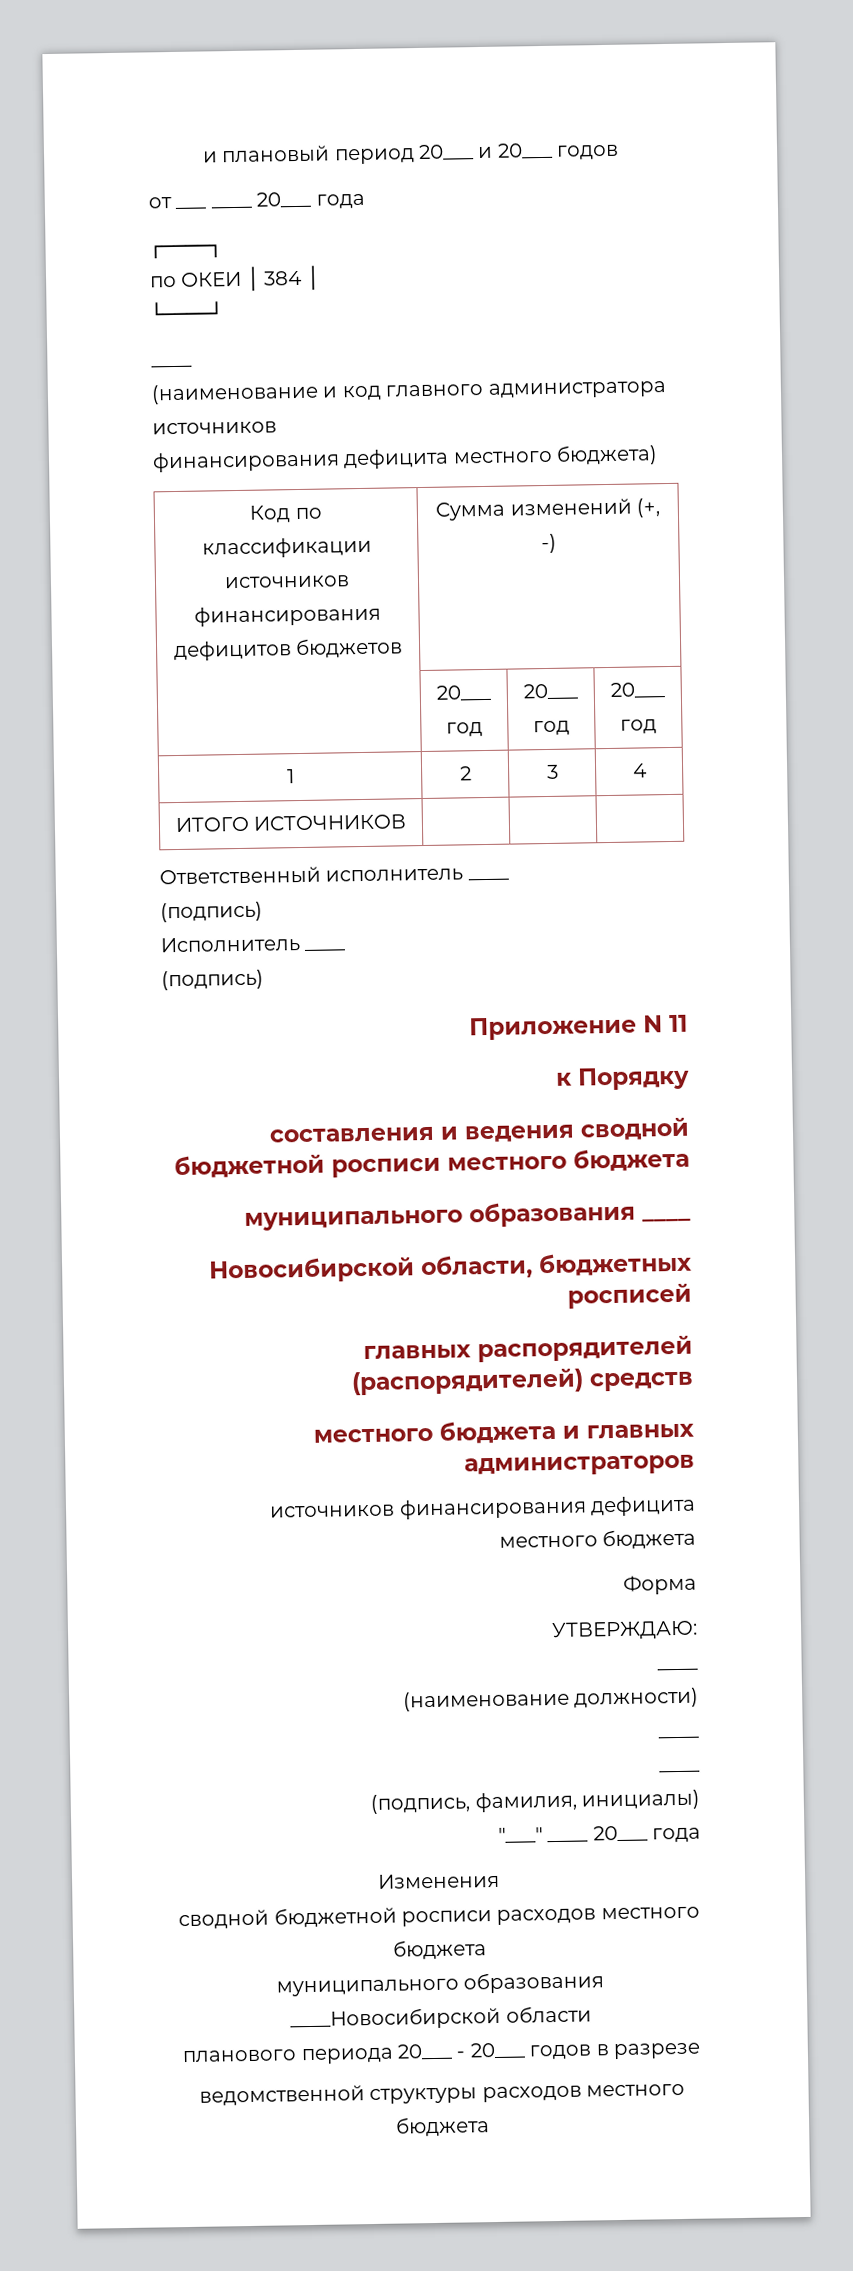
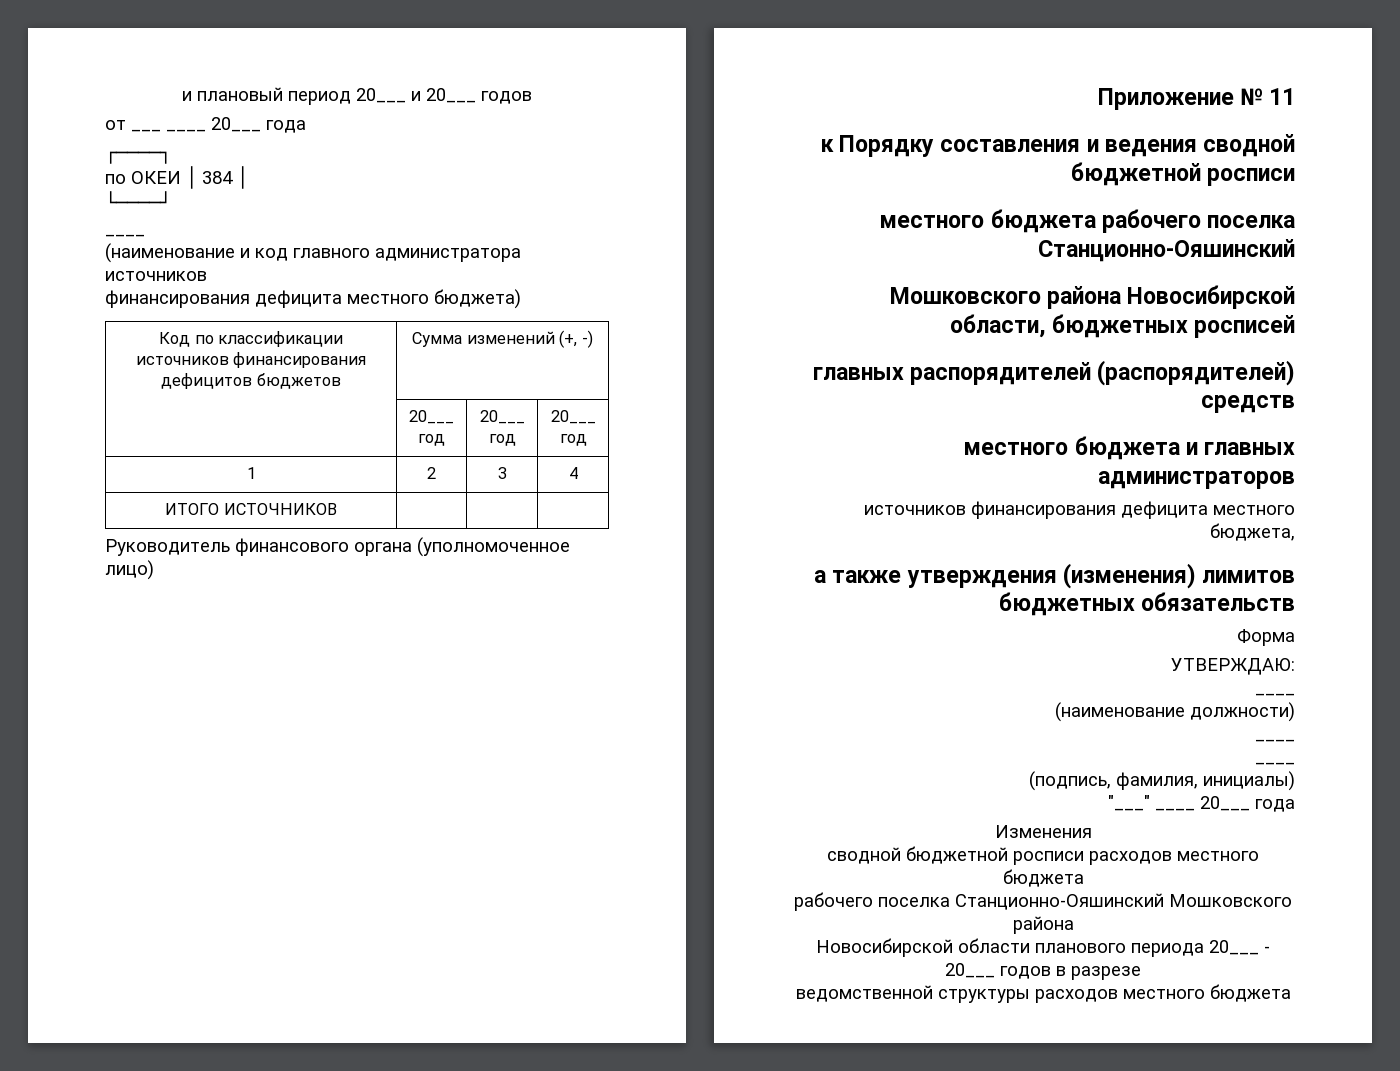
- Ответственный исполнитель ____
- (подпись)
- Исполнитель ____
- (подпись)
+ Руководитель финансового органа (уполномоченное лицо)
- Приложение N 11
+ Приложение № 11
- к Порядку
- составления и ведения сводной бюджетной росписи местного бюджета
- муниципального образования ____
- Новосибирской области, бюджетных росписей
+ к Порядку составления и ведения сводной бюджетной росписи
+ местного бюджета рабочего поселка Станционно-Ояшинский
+ Мошковского района Новосибирской области, бюджетных росписей
- источников финансирования дефицита местного бюджета
+ источников финансирования дефицита местного бюджета,
+ а также утверждения (изменения) лимитов бюджетных обязательств
- муниципального образования ____Новосибирской области
- планового периода 20___ - 20___ годов в разрезе
+ рабочего поселка Станционно-Ояшинский Мошковского района
+ Новосибирской области планового периода 20___ - 20___ годов в разрезе

